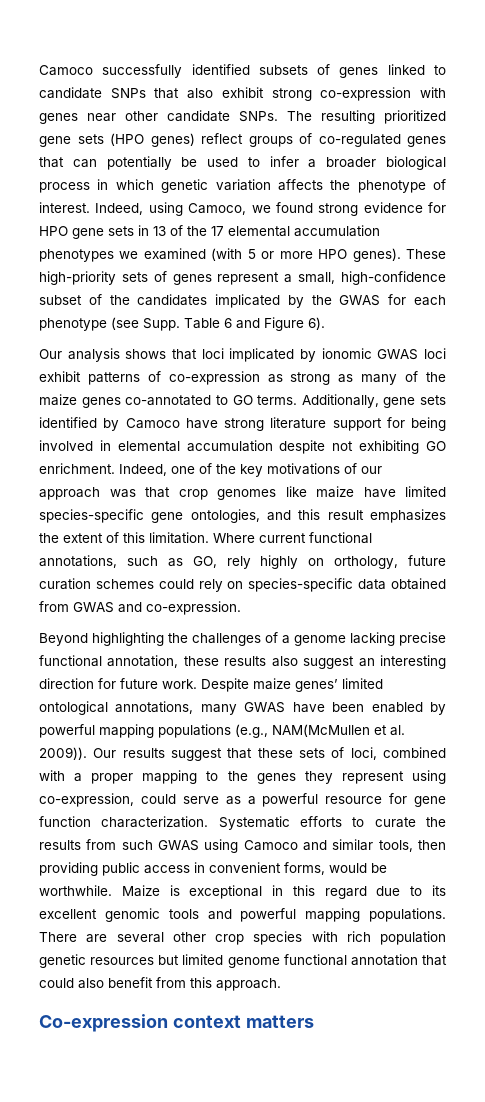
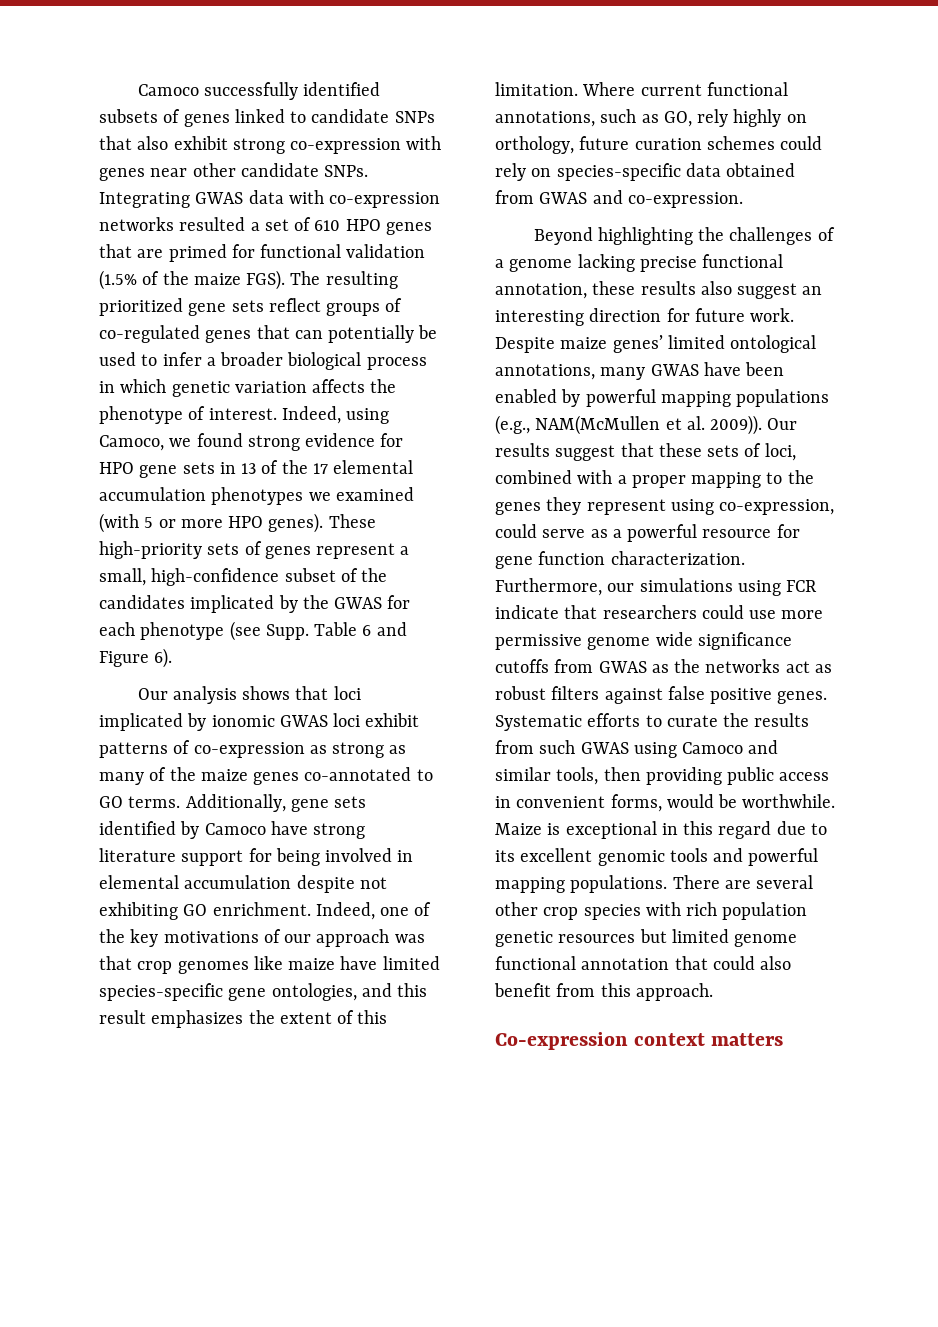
+ Integrating GWAS data with co-expression networks resulted a set of 610 HPO genes that are primed for functional validation (1.5% of the maize FGS).
- The resulting prioritized gene sets (HPO genes) reflect groups of co-regulated genes that can potentially be used to infer a broader biological process in which genetic variation affects the phenotype of interest.
+ The resulting prioritized gene sets reflect groups of co-regulated genes that can potentially be used to infer a broader biological process in which genetic variation affects the phenotype of interest.
+ Furthermore, our simulations using FCR indicate that researchers could use more permissive genome wide significance cutoffs from GWAS as the networks act as robust filters against false positive genes.

